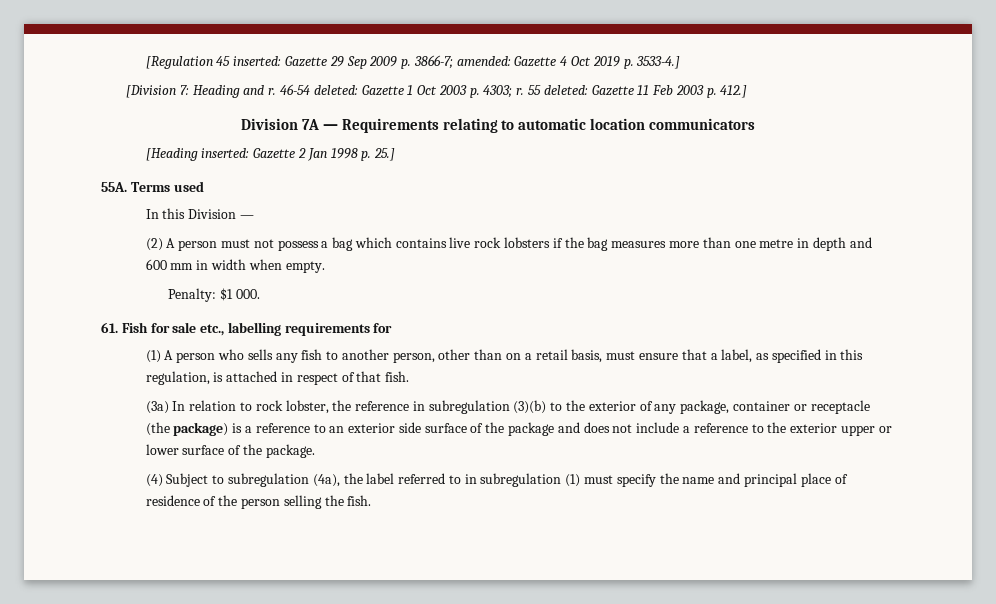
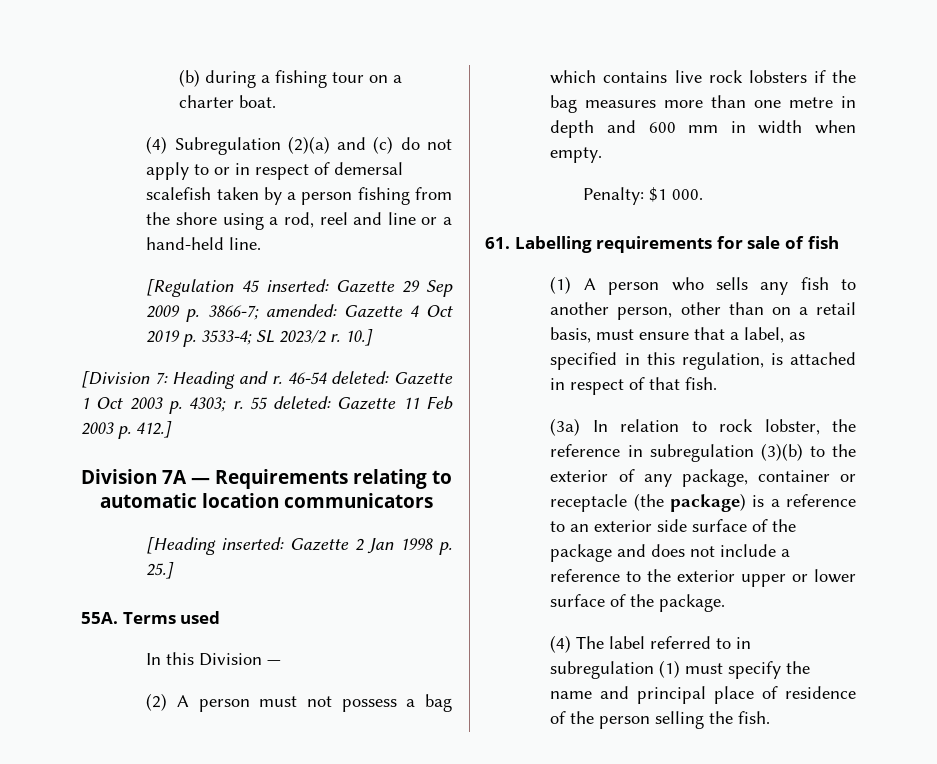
+ (b) during a fishing tour on a charter boat.
+ (4) Subregulation (2)(a) and (c) do not apply to or in respect of demersal scalefish taken by a person fishing from the shore using a rod, reel and line or a hand-held line.
- [Regulation 45 inserted: Gazette 29 Sep 2009 p. 3866-7; amended: Gazette 4 Oct 2019 p. 3533-4.]
+ [Regulation 45 inserted: Gazette 29 Sep 2009 p. 3866-7; amended: Gazette 4 Oct 2019 p. 3533-4; SL 2023/2 r. 10.]
- 61. Fish for sale etc., labelling requirements for
+ 61. Labelling requirements for sale of fish
- (4) Subject to subregulation (4a), the label referred to in subregulation (1) must specify the name and principal place of residence of the person selling the fish.
+ (4) The label referred to in subregulation (1) must specify the name and principal place of residence of the person selling the fish.

